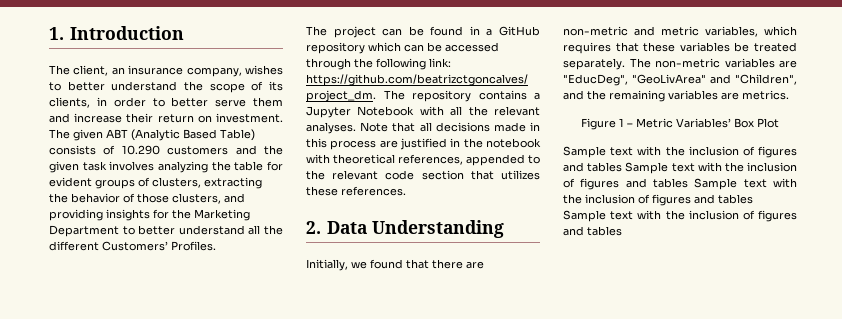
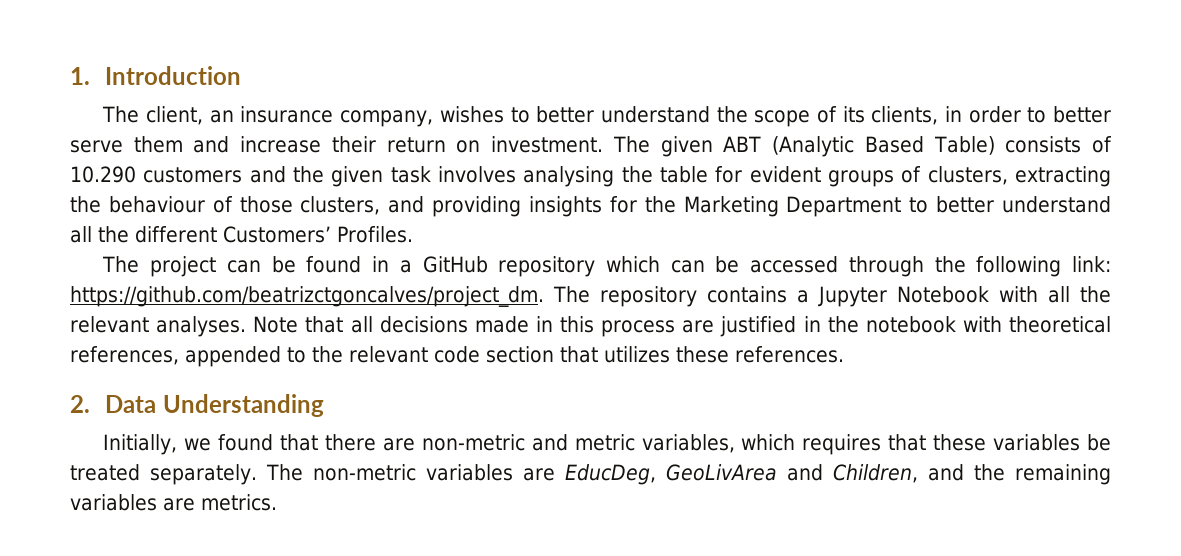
- The given ABT (Analytic Based Table) consists of 10.290 customers and the given task involves analyzing the table for evident groups of clusters, extracting the behavior of those clusters, and providing insights for the Marketing Department to better understand all the different Customers’ Profiles.
+ The given ABT (Analytic Based Table) consists of 10.290 customers and the given task involves analysing the table for evident groups of clusters, extracting the behaviour of those clusters, and providing insights for the Marketing Department to better understand all the different Customers’ Profiles.
- The non-metric variables are "EducDeg", "GeoLivArea" and "Children", and the remaining variables are metrics.
+ The non-metric variables are EducDeg, GeoLivArea and Children, and the remaining variables are metrics.
- Figure 1 – Metric Variables’ Box Plot
- Sample text with the inclusion of figures and tables Sample text with the inclusion of figures and tables Sample text with the inclusion of figures and tables Sample text with the inclusion of figures and tables

